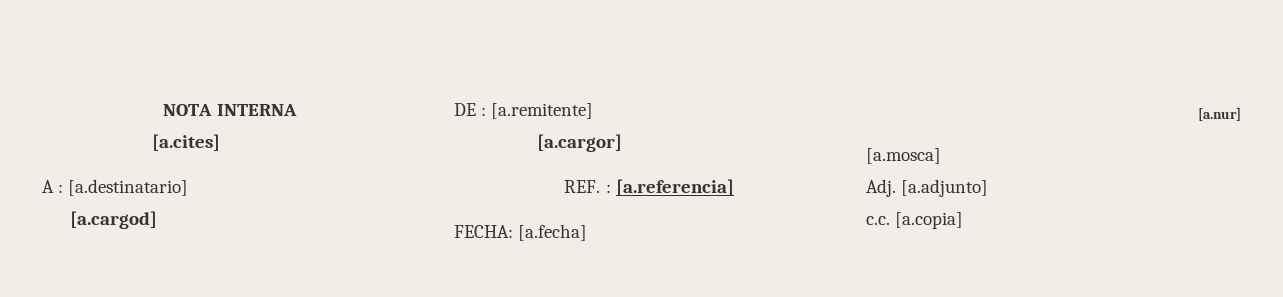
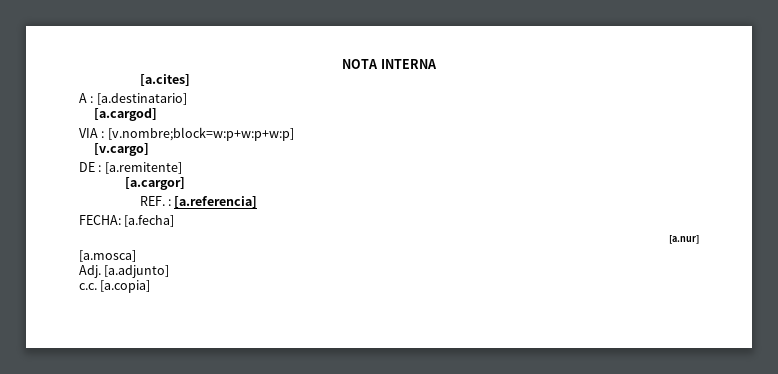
+ VIA : [v.nombre;block=w:p+w:p+w:p]
+ [v.cargo]

